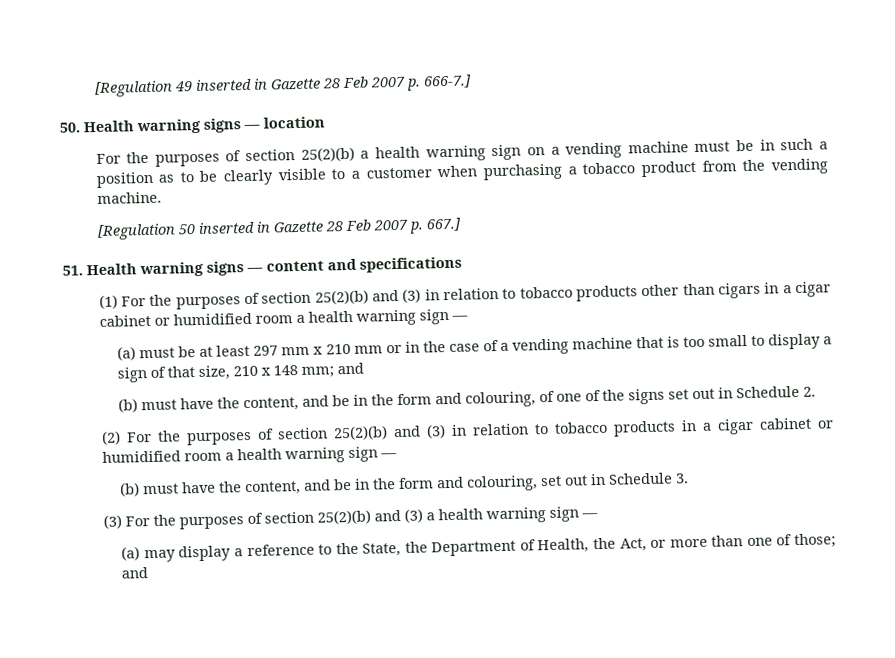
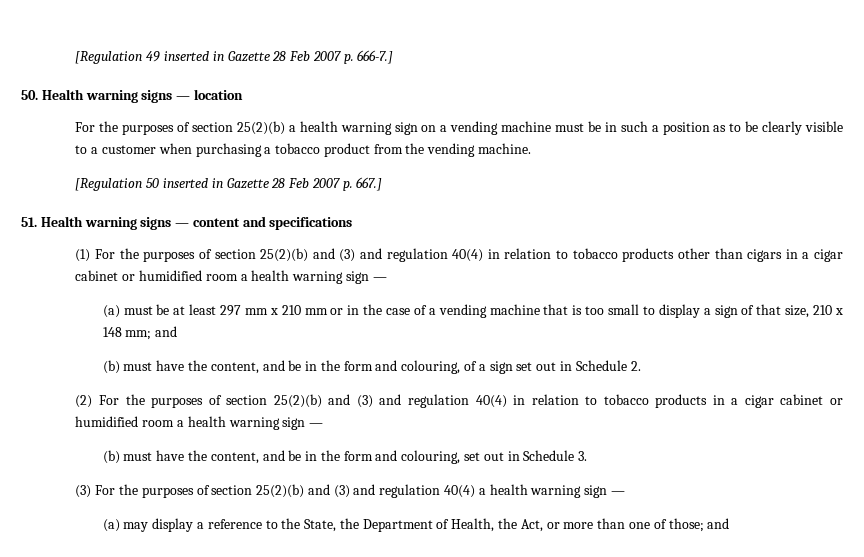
- (1) For the purposes of section 25(2)(b) and (3) in relation to tobacco products other than cigars in a cigar cabinet or humidified room a health warning sign —
+ (1) For the purposes of section 25(2)(b) and (3) and regulation 40(4) in relation to tobacco products other than cigars in a cigar cabinet or humidified room a health warning sign —
- (b) must have the content, and be in the form and colouring, of one of the signs set out in Schedule 2.
+ (b) must have the content, and be in the form and colouring, of a sign set out in Schedule 2.
- (2) For the purposes of section 25(2)(b) and (3) in relation to tobacco products in a cigar cabinet or humidified room a health warning sign —
+ (2) For the purposes of section 25(2)(b) and (3) and regulation 40(4) in relation to tobacco products in a cigar cabinet or humidified room a health warning sign —
- (3) For the purposes of section 25(2)(b) and (3) a health warning sign —
+ (3) For the purposes of section 25(2)(b) and (3) and regulation 40(4) a health warning sign —

